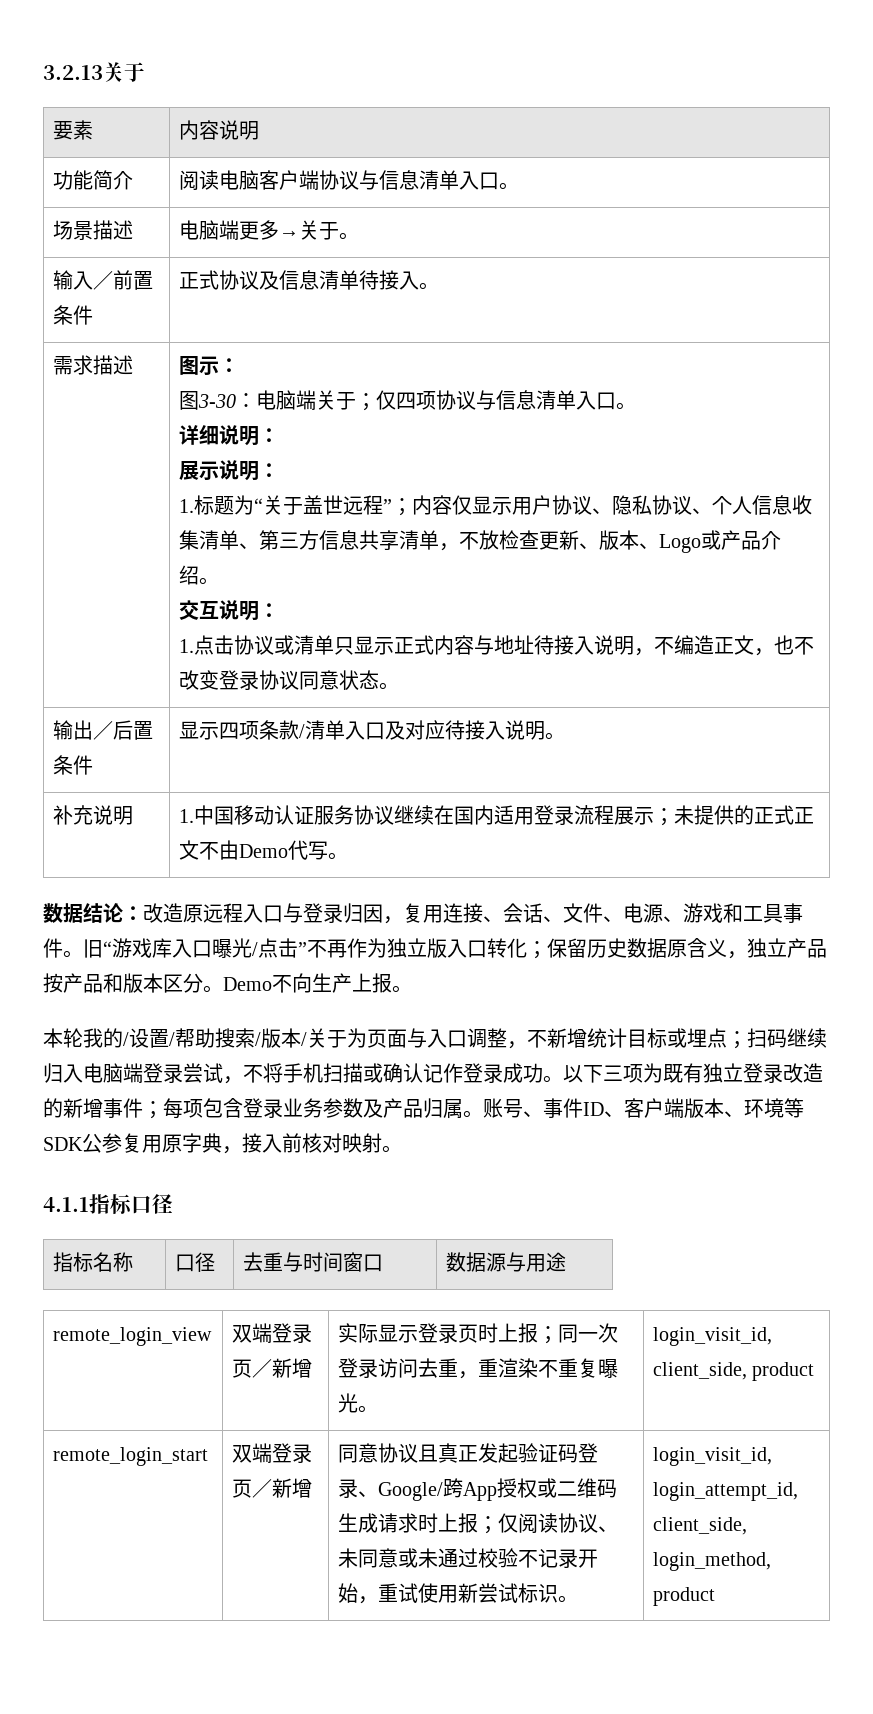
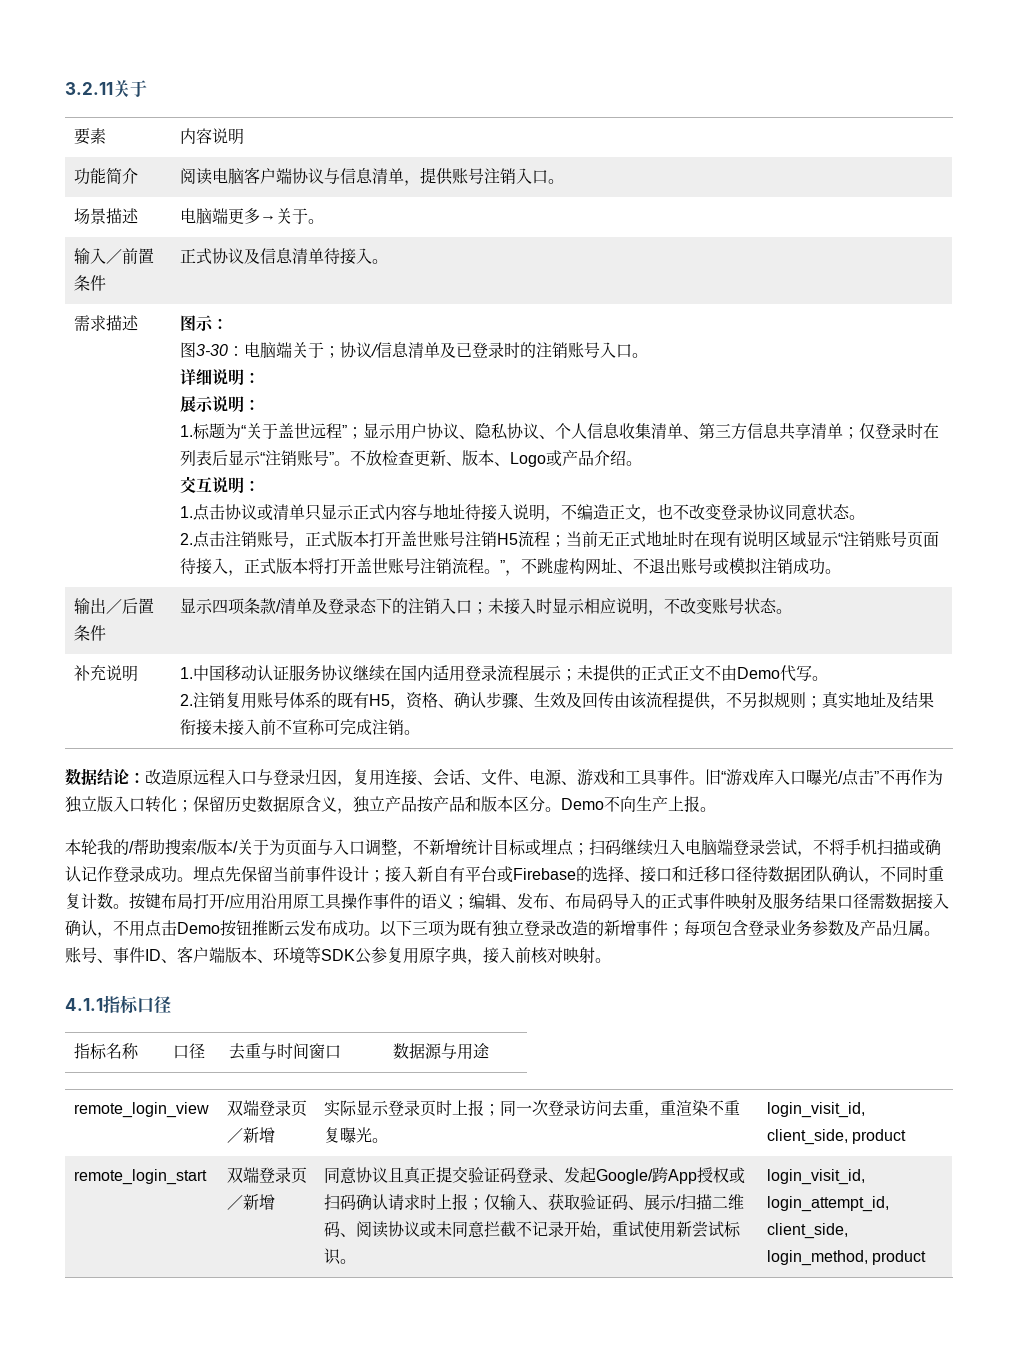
- 3.2.13关于
+ 3.2.11关于
- 功能简介 | 阅读电脑客户端协议与信息清单入口。
+ 功能简介 | 阅读电脑客户端协议与信息清单，提供账号注销入口。
- 图3-30：电脑端关于；仅四项协议与信息清单入口。
+ 图3-30：电脑端关于；协议/信息清单及已登录时的注销账号入口。
- 1.标题为“关于盖世远程”；内容仅显示用户协议、隐私协议、个人信息收集清单、第三方信息共享清单，不放检查更新、版本、Logo或产品介绍。
+ 1.标题为“关于盖世远程”；显示用户协议、隐私协议、个人信息收集清单、第三方信息共享清单；仅登录时在列表后显示“注销账号”。不放检查更新、版本、Logo或产品介绍。
+ 2.点击注销账号，正式版本打开盖世账号注销H5流程；当前无正式地址时在现有说明区域显示“注销账号页面待接入，正式版本将打开盖世账号注销流程。”，不跳虚构网址、不退出账号或模拟注销成功。
- 输出／后置条件 | 显示四项条款/清单入口及对应待接入说明。
+ 输出／后置条件 | 显示四项条款/清单及登录态下的注销入口；未接入时显示相应说明，不改变账号状态。
+ 2.注销复用账号体系的既有H5，资格、确认步骤、生效及回传由该流程提供，不另拟规则；真实地址及结果衔接未接入前不宣称可完成注销。
- 本轮我的/设置/帮助搜索/版本/关于为页面与入口调整，不新增统计目标或埋点；扫码继续归入电脑端登录尝试，不将手机扫描或确认记作登录成功。
+ 本轮我的/帮助搜索/版本/关于为页面与入口调整，不新增统计目标或埋点；扫码继续归入电脑端登录尝试，不将手机扫描或确认记作登录成功。
+ 埋点先保留当前事件设计；接入新自有平台或Firebase的选择、接口和迁移口径待数据团队确认，不同时重复计数。按键布局打开/应用沿用原工具操作事件的语义；编辑、发布、布局码导入的正式事件映射及服务结果口径需数据接入确认，不用点击Demo按钮推断云发布成功。
- 同意协议且真正发起验证码登录、Google/跨App授权或二维码生成请求时上报；仅阅读协议、未同意或未通过校验不记录开始，重试使用新尝试标识。
+ 同意协议且真正提交验证码登录、发起Google/跨App授权或扫码确认请求时上报；仅输入、获取验证码、展示/扫描二维码、阅读协议或未同意拦截不记录开始，重试使用新尝试标识。

